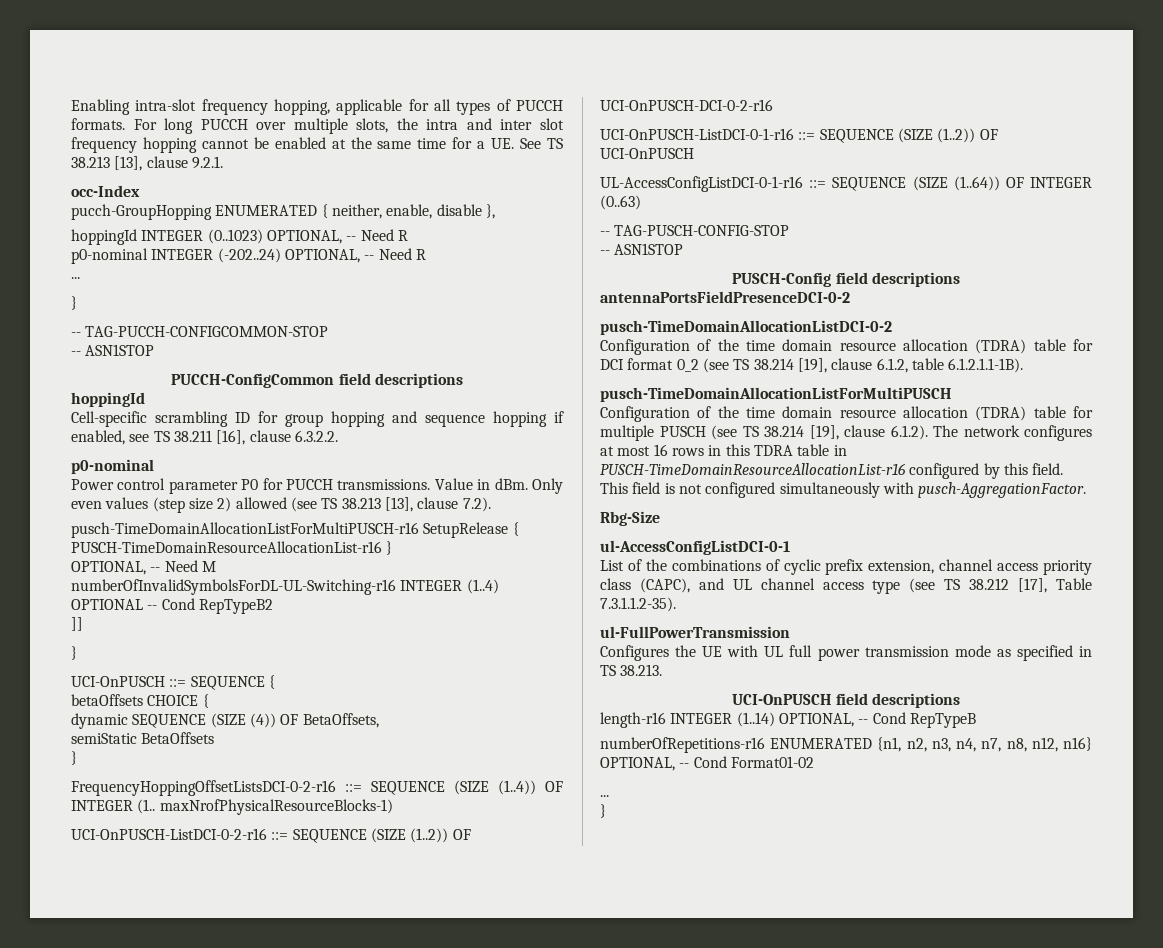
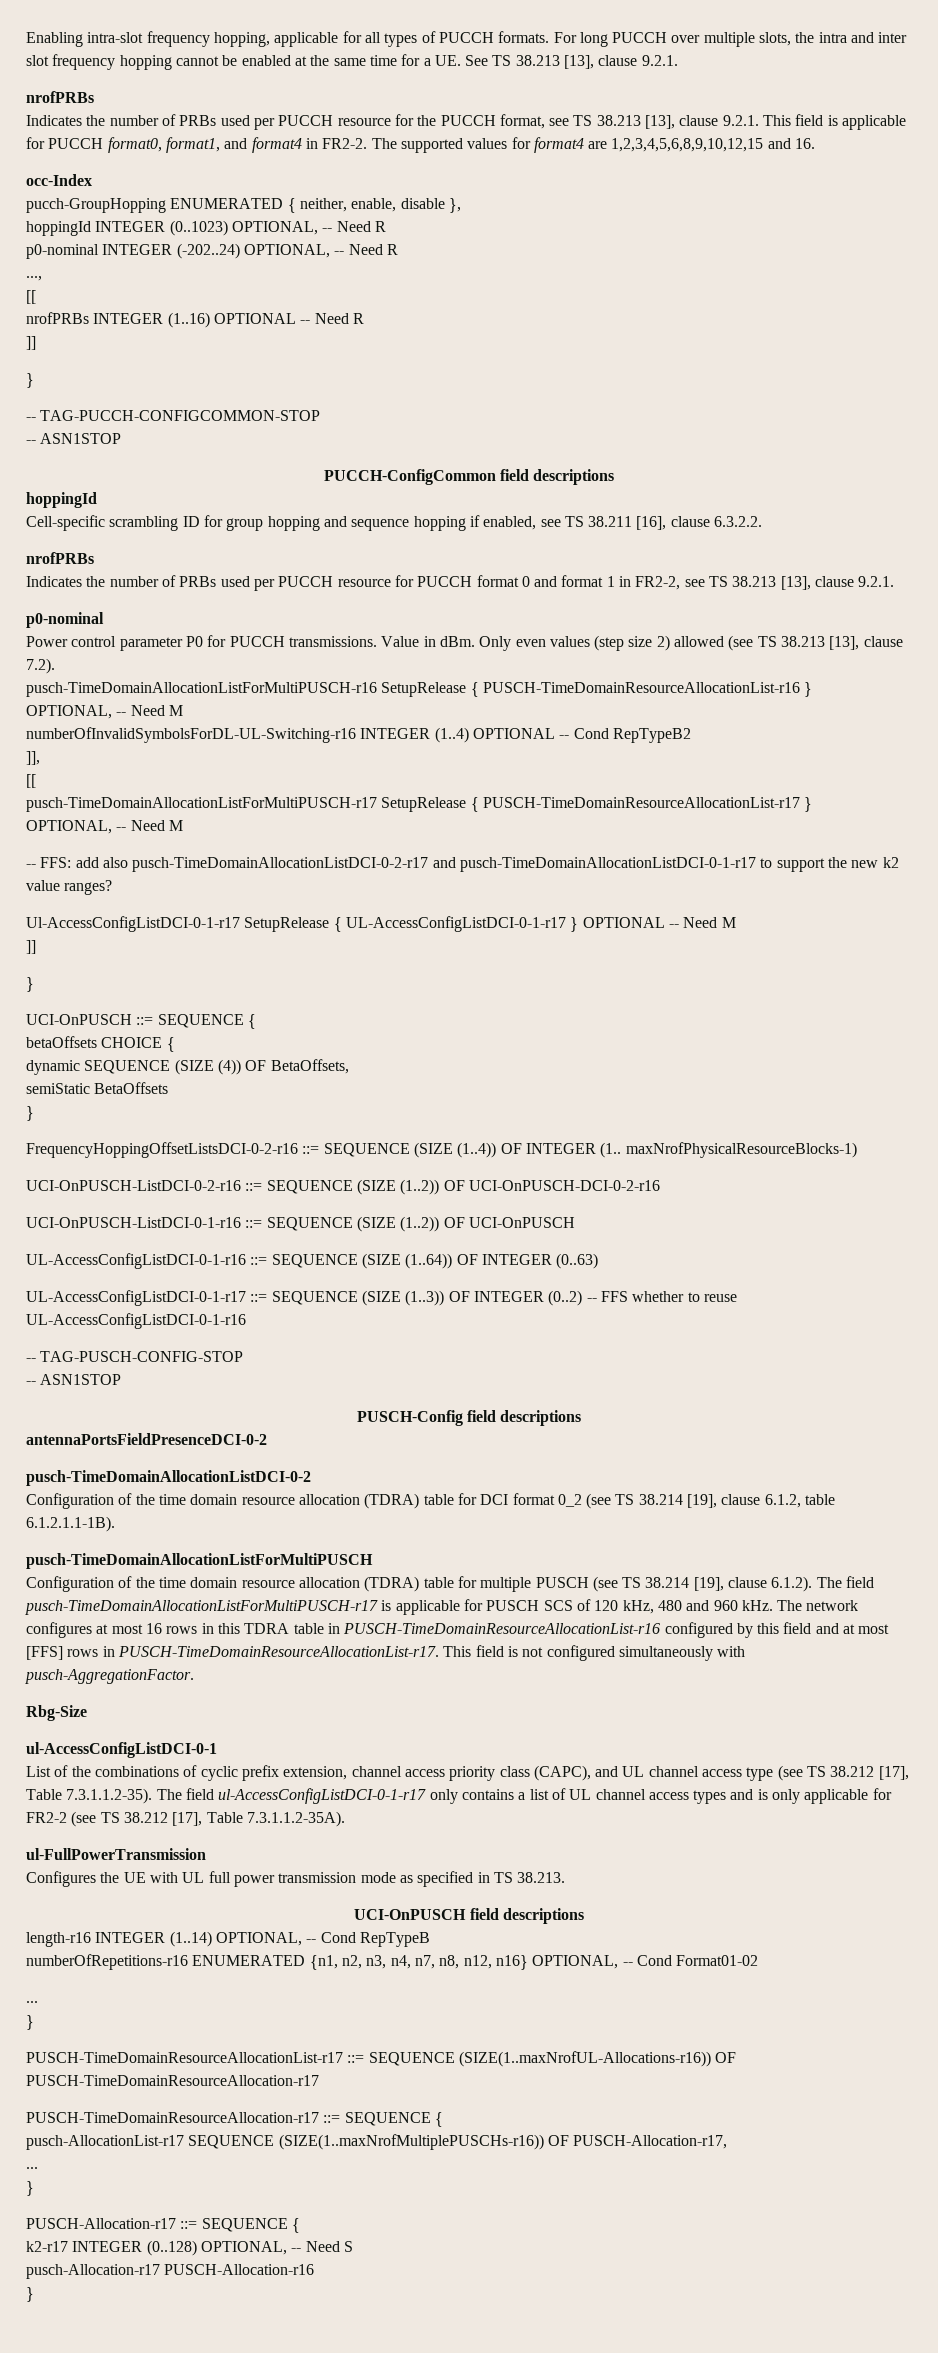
  For long PUCCH over multiple slots, the intra and inter slot frequency hopping cannot be enabled at the same time for a UE. See TS 38.213 [13], clause 9.2.1.
+ nrofPRBs
+ Indicates the number of PRBs used per PUCCH resource for the PUCCH format, see TS 38.213 [13], clause 9.2.1. This field is applicable for PUCCH format0, format1, and format4 in FR2-2. The supported values for format4 are 1,2,3,4,5,6,8,9,10,12,15 and 16.
  p0-nominal INTEGER (-202..24) OPTIONAL, -- Need R
- ...
+ ...,
+ [[
+ nrofPRBs INTEGER (1..16) OPTIONAL -- Need R
+ ]]
  Cell-specific scrambling ID for group hopping and sequence hopping if enabled, see TS 38.211 [16], clause 6.3.2.2.
+ nrofPRBs
+ Indicates the number of PRBs used per PUCCH resource for PUCCH format 0 and format 1 in FR2-2, see TS 38.213 [13], clause 9.2.1.
+ ]],
+ [[
+ pusch-TimeDomainAllocationListForMultiPUSCH-r17 SetupRelease { PUSCH-TimeDomainResourceAllocationList-r17 }
+ OPTIONAL, -- Need M
+ -- FFS: add also pusch-TimeDomainAllocationListDCI-0-2-r17 and pusch-TimeDomainAllocationListDCI-0-1-r17 to support the new k2 value ranges?
+ Ul-AccessConfigListDCI-0-1-r17 SetupRelease { UL-AccessConfigListDCI-0-1-r17 } OPTIONAL -- Need M
+ UL-AccessConfigListDCI-0-1-r17 ::= SEQUENCE (SIZE (1..3)) OF INTEGER (0..2) -- FFS whether to reuse UL-AccessConfigListDCI-0-1-r16
- Configuration of the time domain resource allocation (TDRA) table for multiple PUSCH (see TS 38.214 [19], clause 6.1.2). The network configures at most 16 rows in this TDRA table in PUSCH-TimeDomainResourceAllocationList-r16 configured by this field.
+ Configuration of the time domain resource allocation (TDRA) table for multiple PUSCH (see TS 38.214 [19], clause 6.1.2). The field pusch-TimeDomainAllocationListForMultiPUSCH-r17 is applicable for PUSCH SCS of 120 kHz, 480 and 960 kHz. The network configures at most 16 rows in this TDRA table in PUSCH-TimeDomainResourceAllocationList-r16 configured by this field and at most [FFS] rows in PUSCH-TimeDomainResourceAllocationList-r17.
- List of the combinations of cyclic prefix extension, channel access priority class (CAPC), and UL channel access type (see TS 38.212 [17], Table 7.3.1.1.2-35).
+ List of the combinations of cyclic prefix extension, channel access priority class (CAPC), and UL channel access type (see TS 38.212 [17], Table 7.3.1.1.2-35). The field ul-AccessConfigListDCI-0-1-r17 only contains a list of UL channel access types and is only applicable for FR2-2 (see TS 38.212 [17], Table 7.3.1.1.2-35A).
+ PUSCH-TimeDomainResourceAllocationList-r17 ::= SEQUENCE (SIZE(1..maxNrofUL-Allocations-r16)) OF PUSCH-TimeDomainResourceAllocation-r17
+ PUSCH-TimeDomainResourceAllocation-r17 ::= SEQUENCE {
+ pusch-AllocationList-r17 SEQUENCE (SIZE(1..maxNrofMultiplePUSCHs-r16)) OF PUSCH-Allocation-r17,
+ ...
+ }
+ PUSCH-Allocation-r17 ::= SEQUENCE {
+ k2-r17 INTEGER (0..128) OPTIONAL, -- Need S
+ pusch-Allocation-r17 PUSCH-Allocation-r16
+ }

